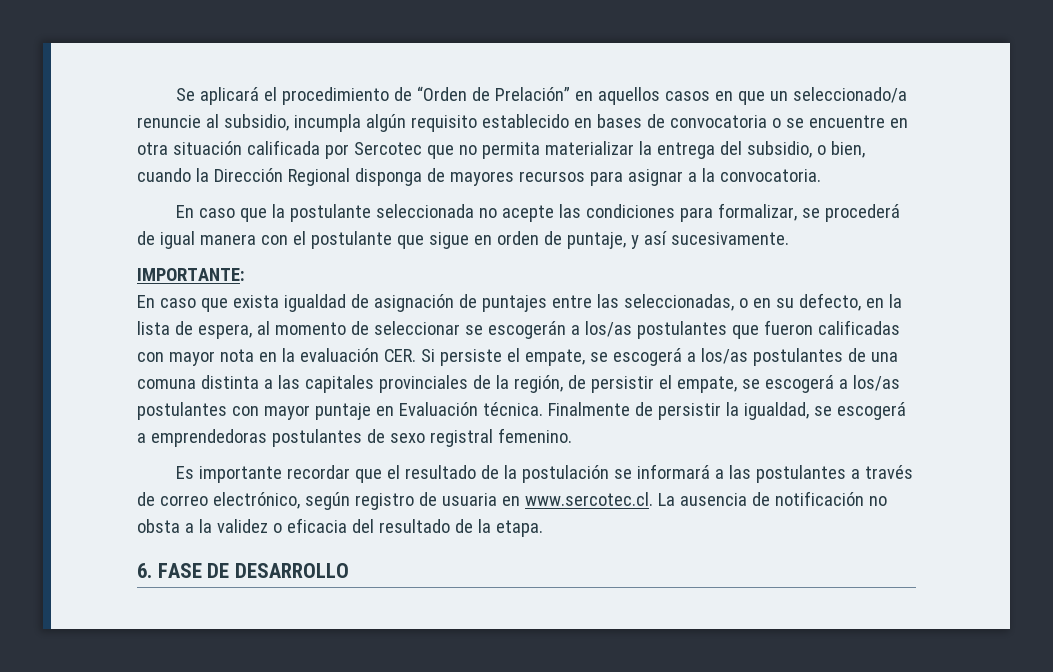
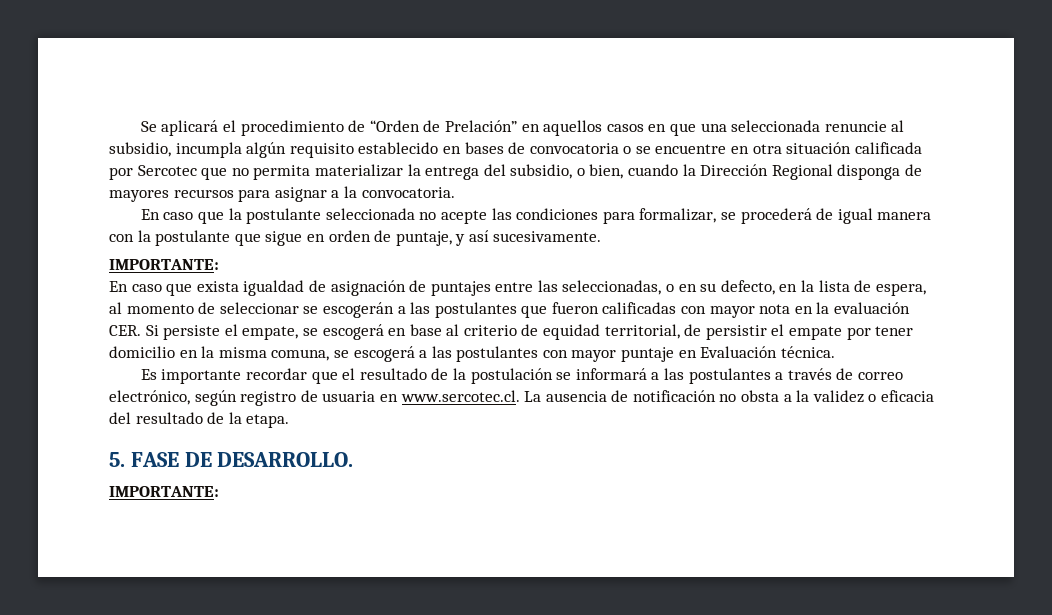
- Se aplicará el procedimiento de “Orden de Prelación” en aquellos casos en que un seleccionado/a renuncie al subsidio, incumpla algún requisito establecido en bases de convocatoria o se encuentre en otra situación calificada por Sercotec que no permita materializar la entrega del subsidio, o bien, cuando la Dirección Regional disponga de mayores recursos para asignar a la convocatoria.
+ Se aplicará el procedimiento de “Orden de Prelación” en aquellos casos en que una seleccionada renuncie al subsidio, incumpla algún requisito establecido en bases de convocatoria o se encuentre en otra situación calificada por Sercotec que no permita materializar la entrega del subsidio, o bien, cuando la Dirección Regional disponga de mayores recursos para asignar a la convocatoria.
- En caso que la postulante seleccionada no acepte las condiciones para formalizar, se procederá de igual manera con el postulante que sigue en orden de puntaje, y así sucesivamente.
+ En caso que la postulante seleccionada no acepte las condiciones para formalizar, se procederá de igual manera con la postulante que sigue en orden de puntaje, y así sucesivamente.
- En caso que exista igualdad de asignación de puntajes entre las seleccionadas, o en su defecto, en la lista de espera, al momento de seleccionar se escogerán a los/as postulantes que fueron calificadas con mayor nota en la evaluación CER. Si persiste el empate, se escogerá a los/as postulantes de una comuna distinta a las capitales provinciales de la región, de persistir el empate, se escogerá a los/as postulantes con mayor puntaje en Evaluación técnica. Finalmente de persistir la igualdad, se escogerá a emprendedoras postulantes de sexo registral femenino.
+ En caso que exista igualdad de asignación de puntajes entre las seleccionadas, o en su defecto, en la lista de espera, al momento de seleccionar se escogerán a las postulantes que fueron calificadas con mayor nota en la evaluación CER. Si persiste el empate, se escogerá en base al criterio de equidad territorial, de persistir el empate por tener domicilio en la misma comuna, se escogerá a las postulantes con mayor puntaje en Evaluación técnica.
- 6. FASE DE DESARROLLO
+ 5. FASE DE DESARROLLO.
+ IMPORTANTE:

